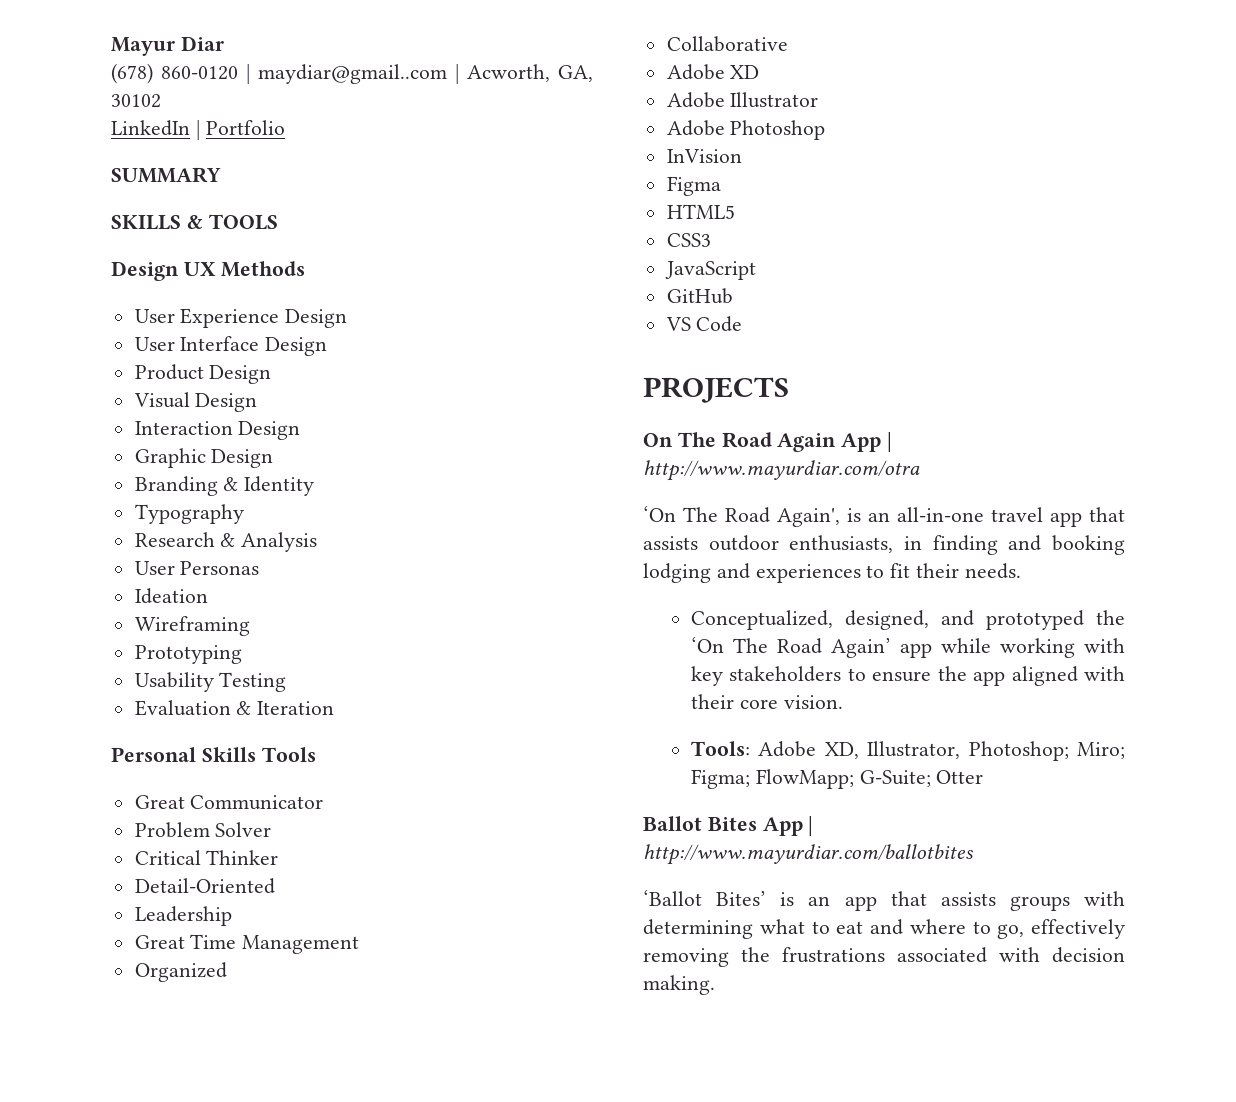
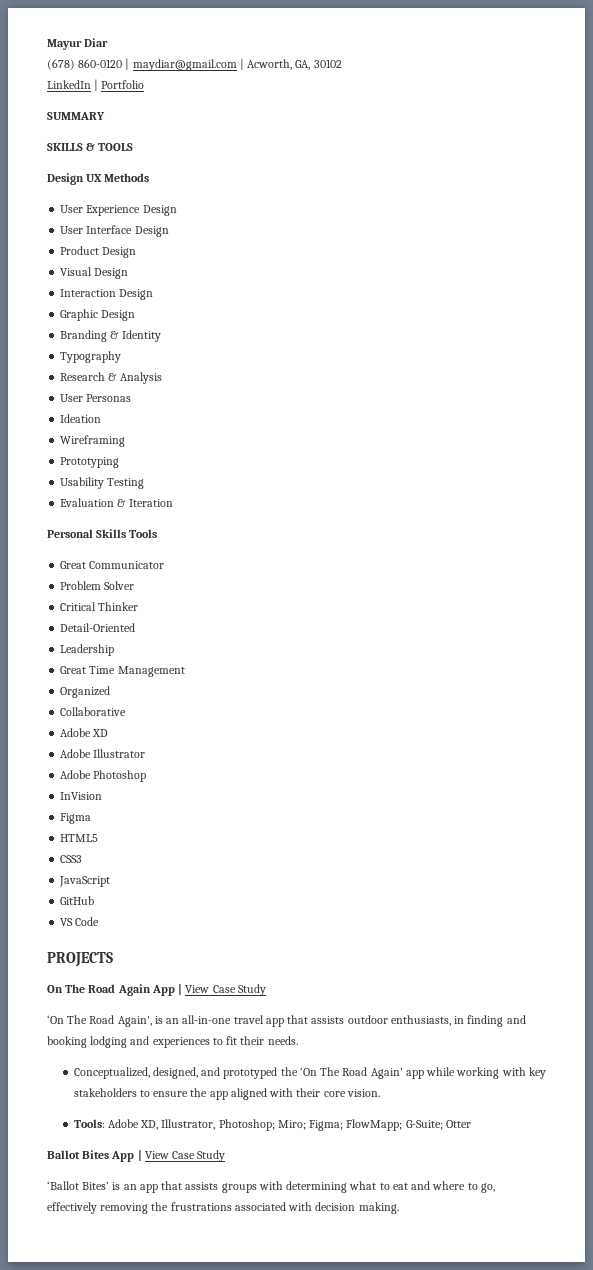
- (678) 860-0120 | maydiar@gmail..com | Acworth, GA, 30102
+ (678) 860-0120 | maydiar@gmail.com | Acworth, GA, 30102
- On The Road Again App | http://www.mayurdiar.com/otra
+ On The Road Again App | View Case Study
- Ballot Bites App | http://www.mayurdiar.com/ballotbites
+ Ballot Bites App | View Case Study

